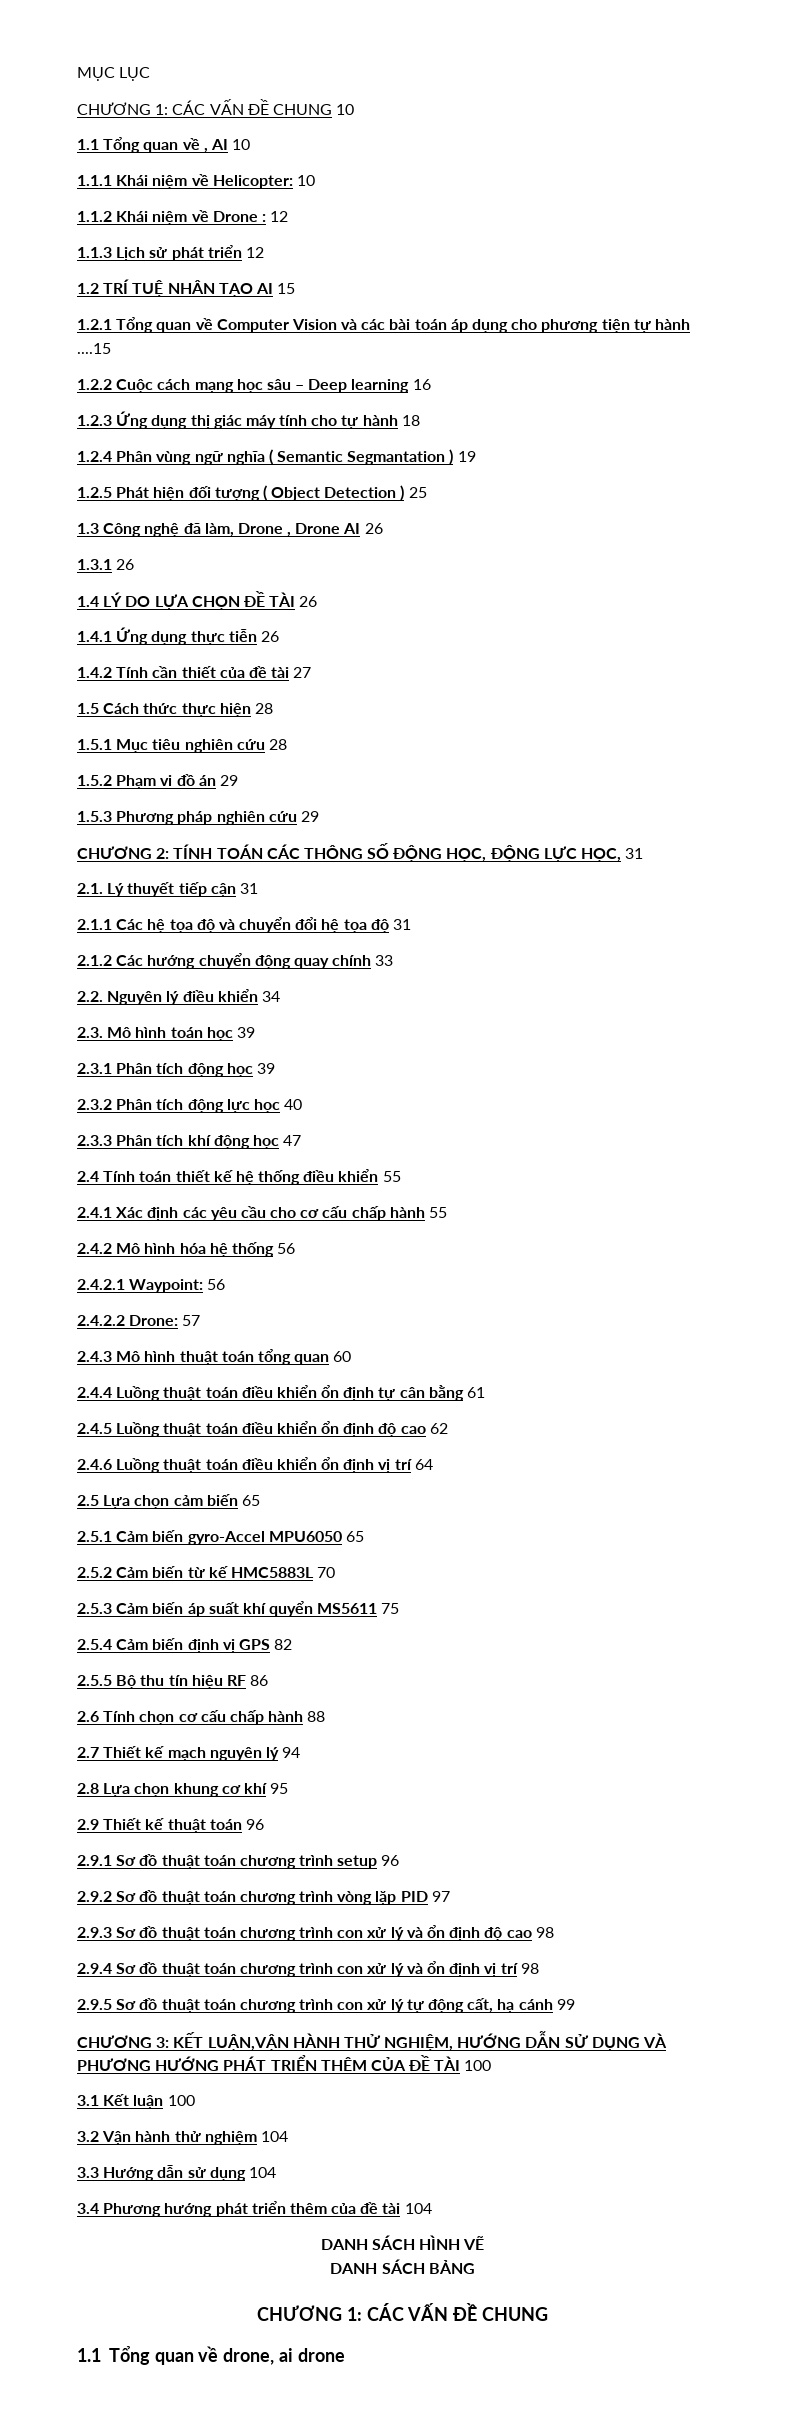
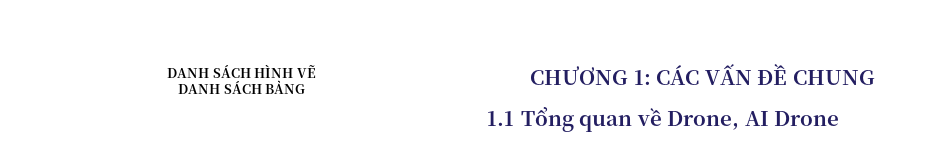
- MỤC LỤC
- CHƯƠNG 1: CÁC VẤN ĐỀ CHUNG 10
- 1.1 Tổng quan về , AI 10
- 1.1.1 Khái niệm về Helicopter: 10
- 1.1.2 Khái niệm về Drone : 12
- 1.1.3 Lịch sử phát triển 12
- 1.2 TRÍ TUỆ NHÂN TẠO AI 15
- 1.2.1 Tổng quan về Computer Vision và các bài toán áp dụng cho phương tiện tự hành ....15
- 1.2.2 Cuộc cách mạng học sâu – Deep learning 16
- 1.2.3 Ứng dụng thị giác máy tính cho tự hành 18
- 1.2.4 Phân vùng ngữ nghĩa ( Semantic Segmantation ) 19
- 1.2.5 Phát hiện đối tượng ( Object Detection ) 25
- 1.3 Công nghệ đã làm, Drone , Drone AI 26
- 1.3.1 26
- 1.4 LÝ DO LỰA CHỌN ĐỀ TÀI 26
- 1.4.1 Ứng dụng thực tiễn 26
- 1.4.2 Tính cần thiết của đề tài 27
- 1.5 Cách thức thực hiện 28
- 1.5.1 Mục tiêu nghiên cứu 28
- 1.5.2 Phạm vi đồ án 29
- 1.5.3 Phương pháp nghiên cứu 29
- CHƯƠNG 2: TÍNH TOÁN CÁC THÔNG SỐ ĐỘNG HỌC, ĐỘNG LỰC HỌC, 31
- 2.1. Lý thuyết tiếp cận 31
- 2.1.1 Các hệ tọa độ và chuyển đổi hệ tọa độ 31
- 2.1.2 Các hướng chuyển động quay chính 33
- 2.2. Nguyên lý điều khiển 34
- 2.3. Mô hình toán học 39
- 2.3.1 Phân tích động học 39
- 2.3.2 Phân tích động lực học 40
- 2.3.3 Phân tích khí động học 47
- 2.4 Tính toán thiết kế hệ thống điều khiển 55
- 2.4.1 Xác định các yêu cầu cho cơ cấu chấp hành 55
- 2.4.2 Mô hình hóa hệ thống 56
- 2.4.2.1 Waypoint: 56
- 2.4.2.2 Drone: 57
- 2.4.3 Mô hình thuật toán tổng quan 60
- 2.4.4 Luồng thuật toán điều khiển ổn định tự cân bằng 61
- 2.4.5 Luồng thuật toán điều khiển ổn định độ cao 62
- 2.4.6 Luồng thuật toán điều khiển ổn định vị trí 64
- 2.5 Lựa chọn cảm biến 65
- 2.5.1 Cảm biến gyro-Accel MPU6050 65
- 2.5.2 Cảm biến từ kế HMC5883L 70
- 2.5.3 Cảm biến áp suất khí quyển MS5611 75
- 2.5.4 Cảm biến định vị GPS 82
- 2.5.5 Bộ thu tín hiệu RF 86
- 2.6 Tính chọn cơ cấu chấp hành 88
- 2.7 Thiết kế mạch nguyên lý 94
- 2.8 Lựa chọn khung cơ khí 95
- 2.9 Thiết kế thuật toán 96
- 2.9.1 Sơ đồ thuật toán chương trình setup 96
- 2.9.2 Sơ đồ thuật toán chương trình vòng lặp PID 97
- 2.9.3 Sơ đồ thuật toán chương trình con xử lý và ổn định độ cao 98
- 2.9.4 Sơ đồ thuật toán chương trình con xử lý và ổn định vị trí 98
- 2.9.5 Sơ đồ thuật toán chương trình con xử lý tự động cất, hạ cánh 99
- CHƯƠNG 3: KẾT LUẬN,VẬN HÀNH THỬ NGHIỆM, HƯỚNG DẪN SỬ DỤNG VÀ PHƯƠNG HƯỚNG PHÁT TRIỂN THÊM CỦA ĐỀ TÀI 100
- 3.1 Kết luận 100
- 3.2 Vận hành thử nghiệm 104
- 3.3 Hướng dẫn sử dụng 104
- 3.4 Phương hướng phát triển thêm của đề tài 104
- 1.1 Tổng quan về drone, ai drone
+ 1.1 Tổng quan về Drone, AI Drone

